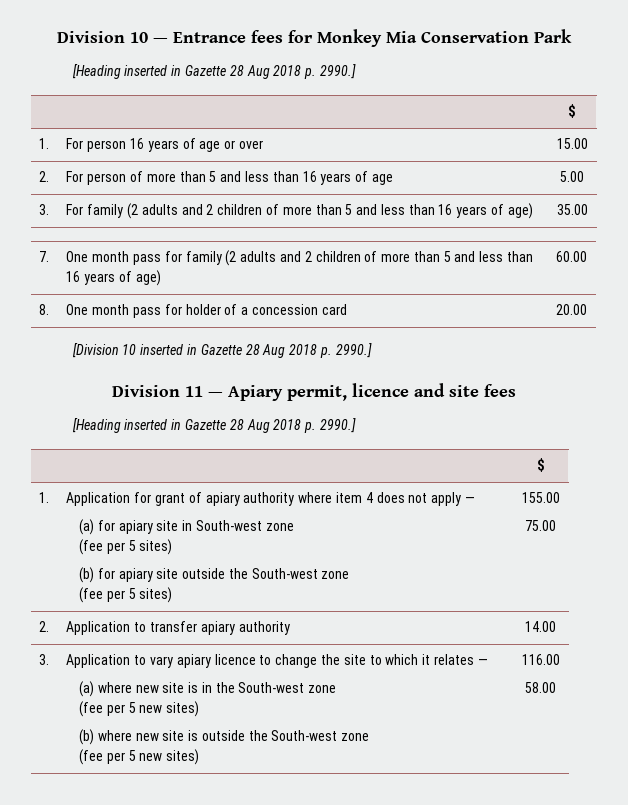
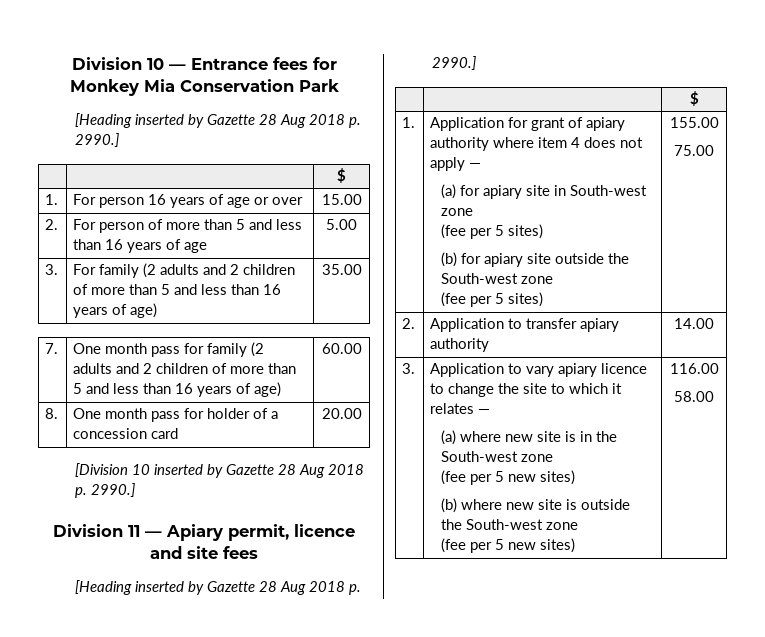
  Division 10 — Entrance fees for Monkey Mia Conservation Park
- [Heading inserted in Gazette 28 Aug 2018 p. 2990.]
+ [Heading inserted by Gazette 28 Aug 2018 p. 2990.]
- [Division 10 inserted in Gazette 28 Aug 2018 p. 2990.]
+ [Division 10 inserted by Gazette 28 Aug 2018 p. 2990.]
  Division 11 — Apiary permit, licence and site fees
- [Heading inserted in Gazette 28 Aug 2018 p. 2990.]
+ [Heading inserted by Gazette 28 Aug 2018 p. 2990.]

